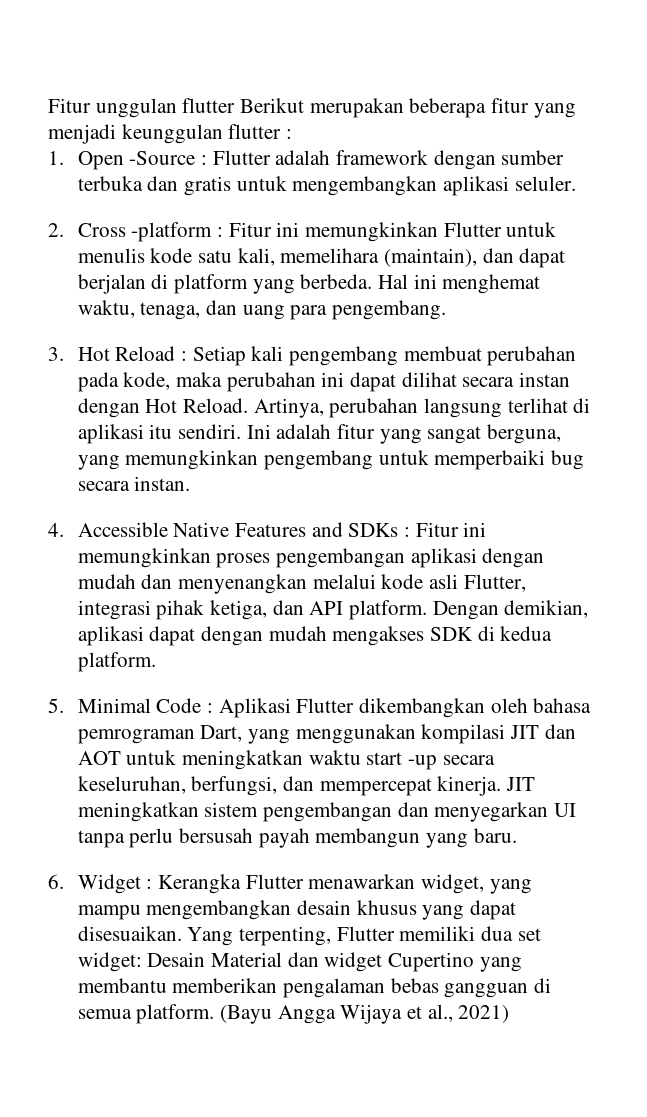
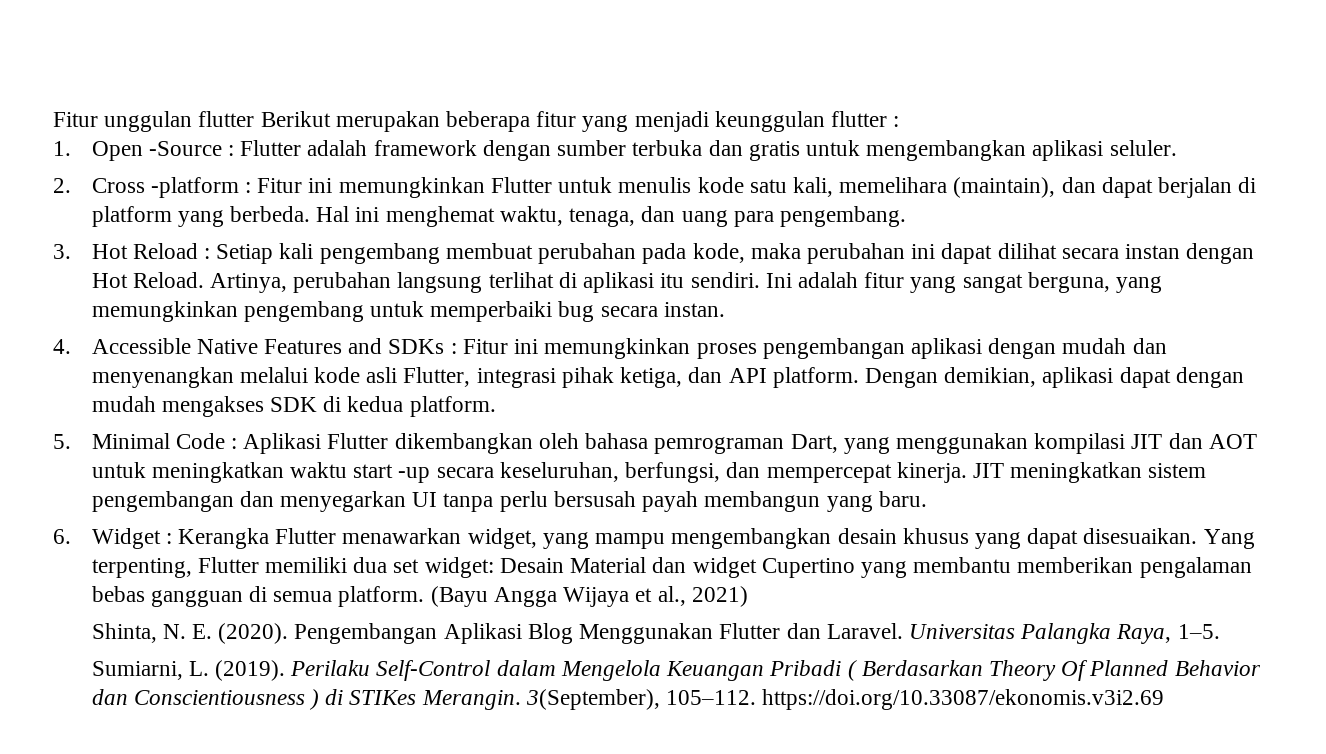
+ Shinta, N. E. (2020). Pengembangan Aplikasi Blog Menggunakan Flutter dan Laravel. Universitas Palangka Raya, 1–5.
+ Sumiarni, L. (2019). Perilaku Self-Control dalam Mengelola Keuangan Pribadi ( Berdasarkan Theory Of Planned Behavior dan Conscientiousness ) di STIKes Merangin. 3(September), 105–112. https://doi.org/10.33087/ekonomis.v3i2.69

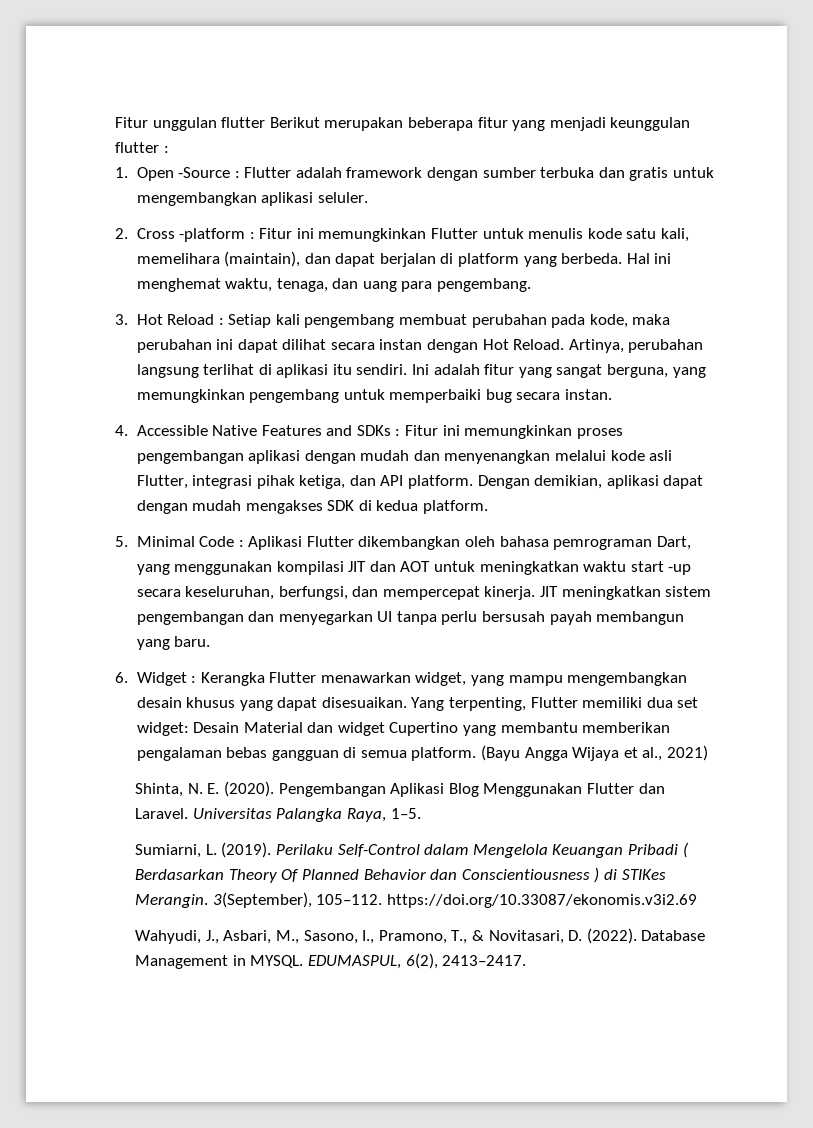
+ Wahyudi, J., Asbari, M., Sasono, I., Pramono, T., & Novitasari, D. (2022). Database Management in MYSQL. EDUMASPUL, 6(2), 2413–2417.

